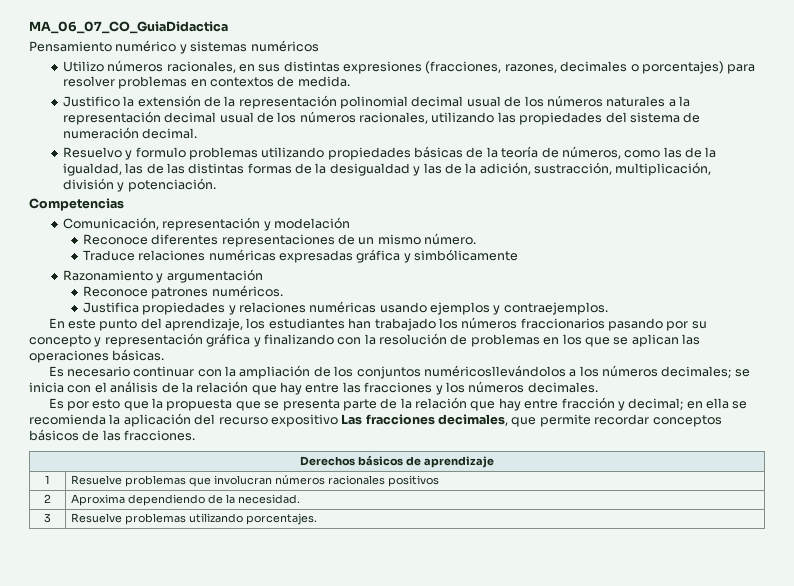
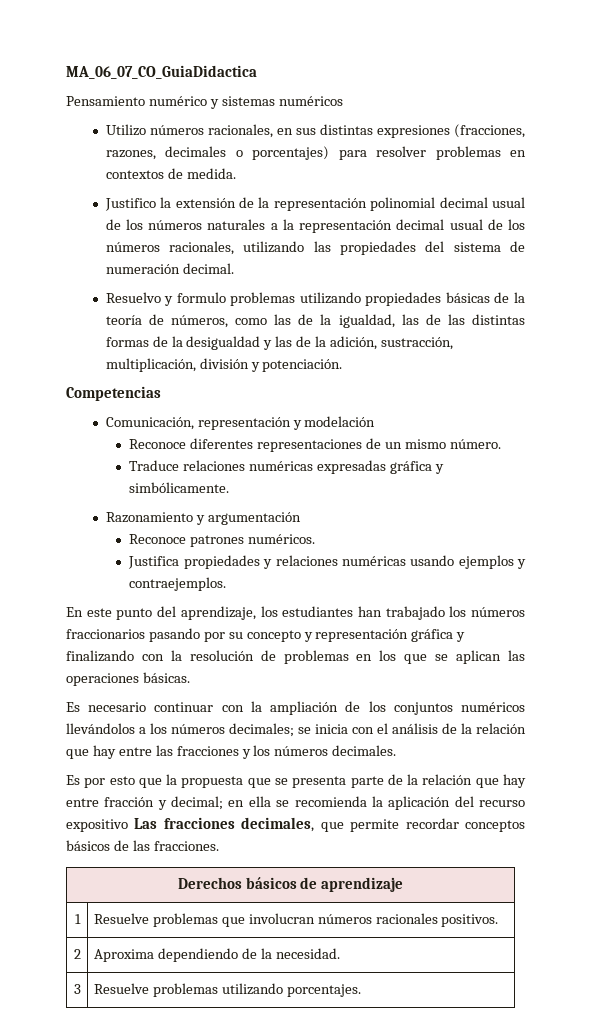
- Traduce relaciones numéricas expresadas gráfica y simbólicamente
+ Traduce relaciones numéricas expresadas gráfica y simbólicamente.
- Es necesario continuar con la ampliación de los conjuntos numéricosllevándolos a los números decimales; se inicia con el análisis de la relación que hay entre las fracciones y los números decimales.
+ Es necesario continuar con la ampliación de los conjuntos numéricos llevándolos a los números decimales; se inicia con el análisis de la relación que hay entre las fracciones y los números decimales.
- 1 | Resuelve problemas que involucran números racionales positivos
+ 1 | Resuelve problemas que involucran números racionales positivos.

